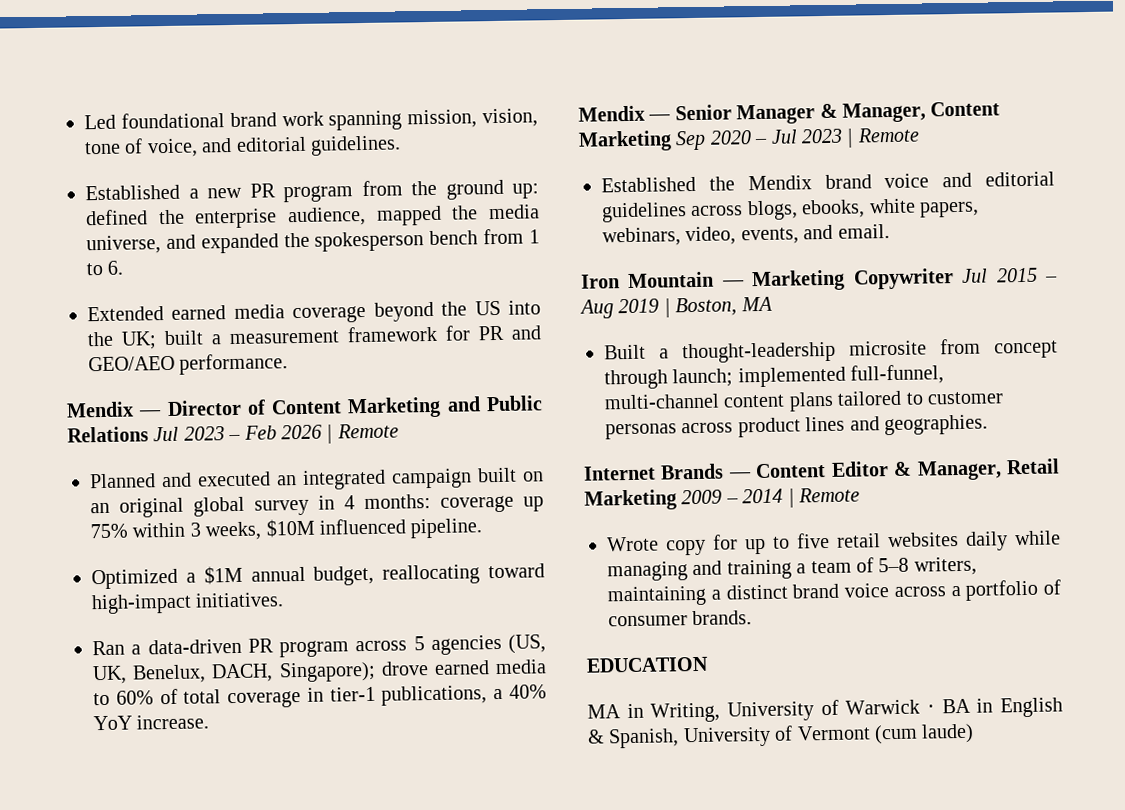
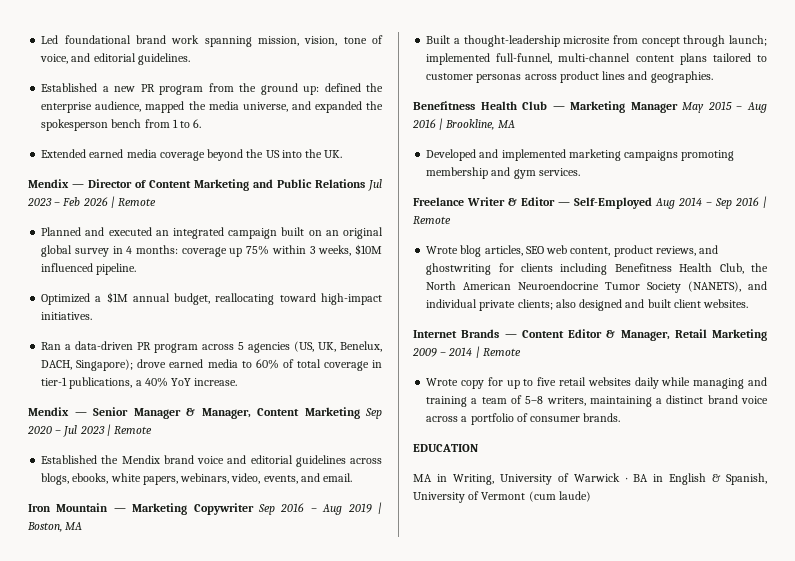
- Extended earned media coverage beyond the US into the UK; built a measurement framework for PR and GEO/AEO performance.
+ Extended earned media coverage beyond the US into the UK.
- Iron Mountain — Marketing Copywriter Jul 2015 – Aug 2019 | Boston, MA
+ Iron Mountain — Marketing Copywriter Sep 2016 – Aug 2019 | Boston, MA
+ Benefitness Health Club — Marketing Manager May 2015 – Aug 2016 | Brookline, MA
+ Developed and implemented marketing campaigns promoting membership and gym services.
+ Freelance Writer & Editor — Self-Employed Aug 2014 – Sep 2016 | Remote
+ Wrote blog articles, SEO web content, product reviews, and ghostwriting for clients including Benefitness Health Club, the North American Neuroendocrine Tumor Society (NANETS), and individual private clients; also designed and built client websites.

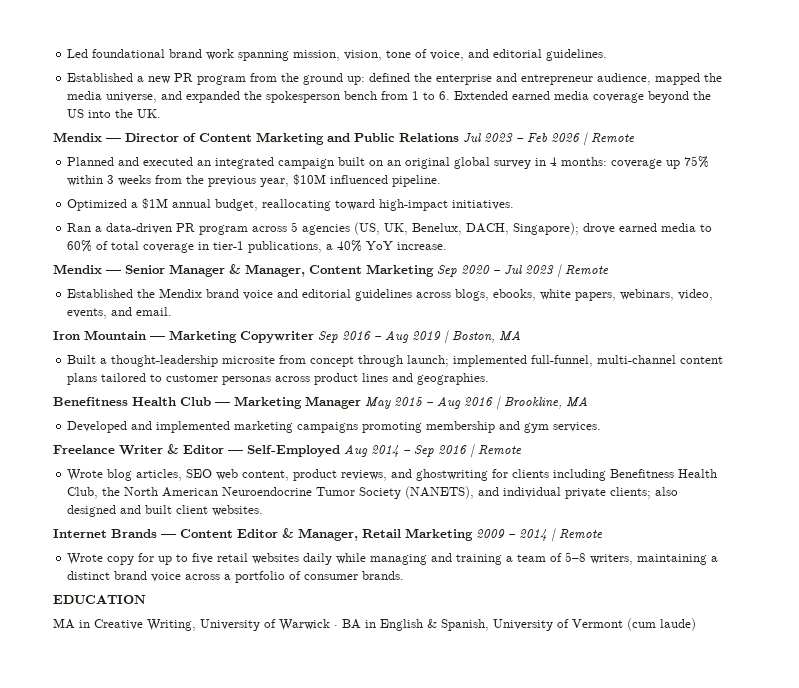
- Established a new PR program from the ground up: defined the enterprise audience, mapped the media universe, and expanded the spokesperson bench from 1 to 6.
- Extended earned media coverage beyond the US into the UK.
+ Established a new PR program from the ground up: defined the enterprise and entrepreneur audience, mapped the media universe, and expanded the spokesperson bench from 1 to 6. Extended earned media coverage beyond the US into the UK.
- Planned and executed an integrated campaign built on an original global survey in 4 months: coverage up 75% within 3 weeks, $10M influenced pipeline.
+ Planned and executed an integrated campaign built on an original global survey in 4 months: coverage up 75% within 3 weeks from the previous year, $10M influenced pipeline.
- MA in Writing, University of Warwick · BA in English & Spanish, University of Vermont (cum laude)
+ MA in Creative Writing, University of Warwick · BA in English & Spanish, University of Vermont (cum laude)

